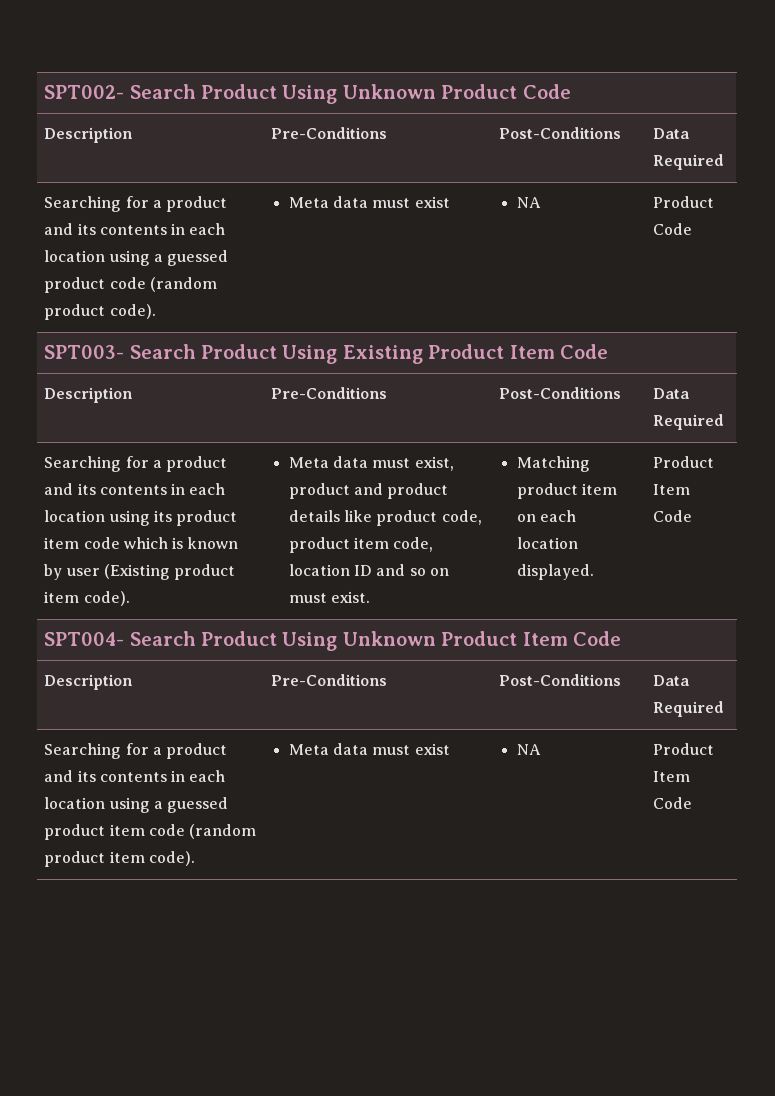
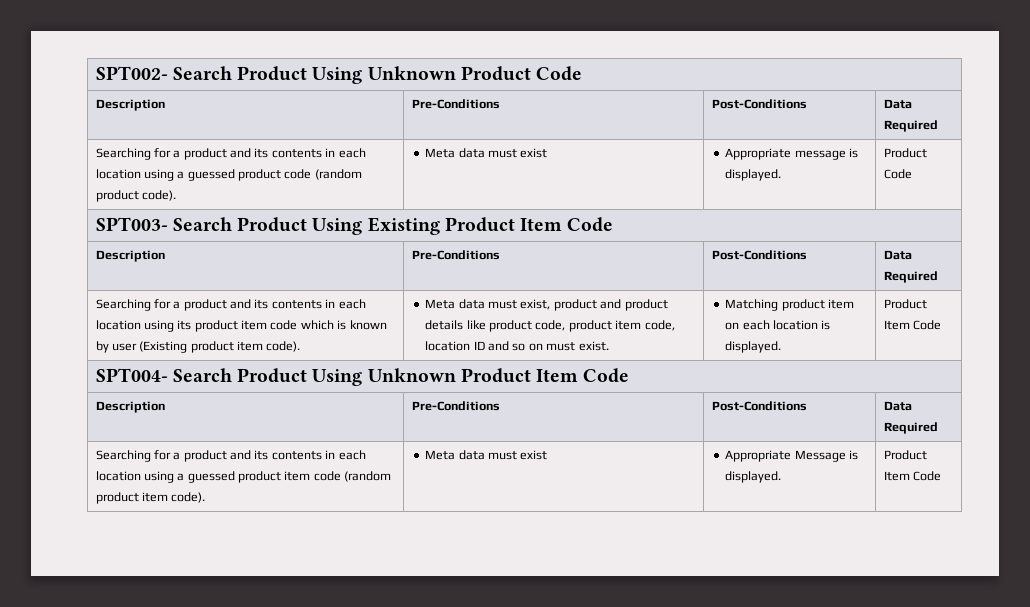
- Searching for a product and its contents in each location using a guessed product code (random product code). | Meta data must exist | NA | Product Code
+ Searching for a product and its contents in each location using a guessed product code (random product code). | Meta data must exist | Appropriate message is displayed. | Product Code
- Matching product item on each location displayed.
+ Matching product item on each location is displayed.
- Searching for a product and its contents in each location using a guessed product item code (random product item code). | Meta data must exist | NA | Product Item Code
+ Searching for a product and its contents in each location using a guessed product item code (random product item code). | Meta data must exist | Appropriate Message is displayed. | Product Item Code

